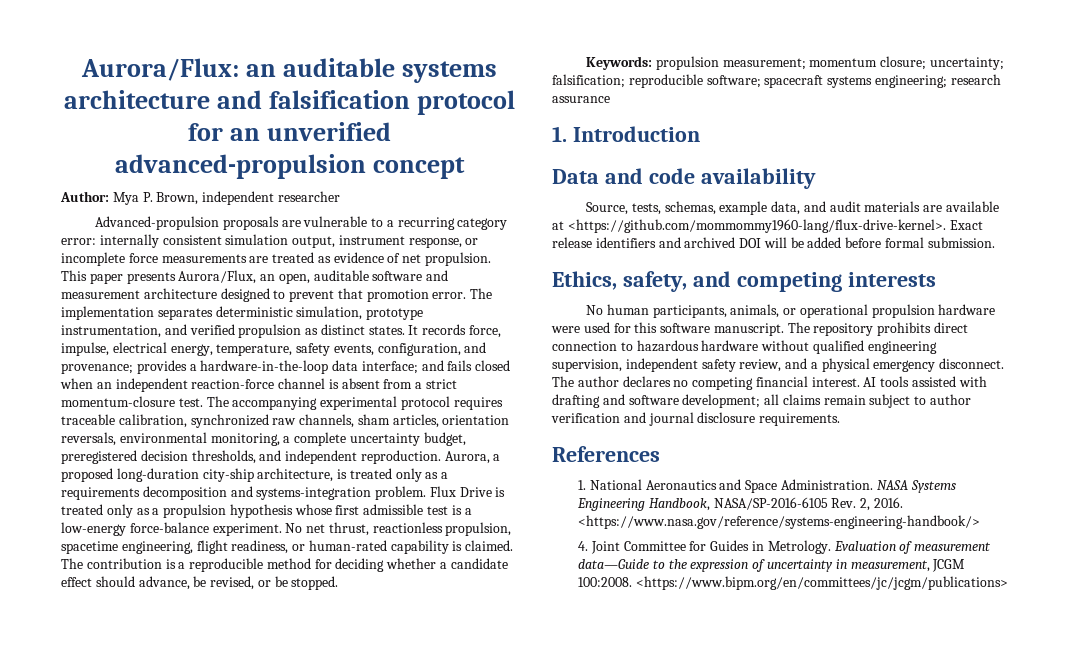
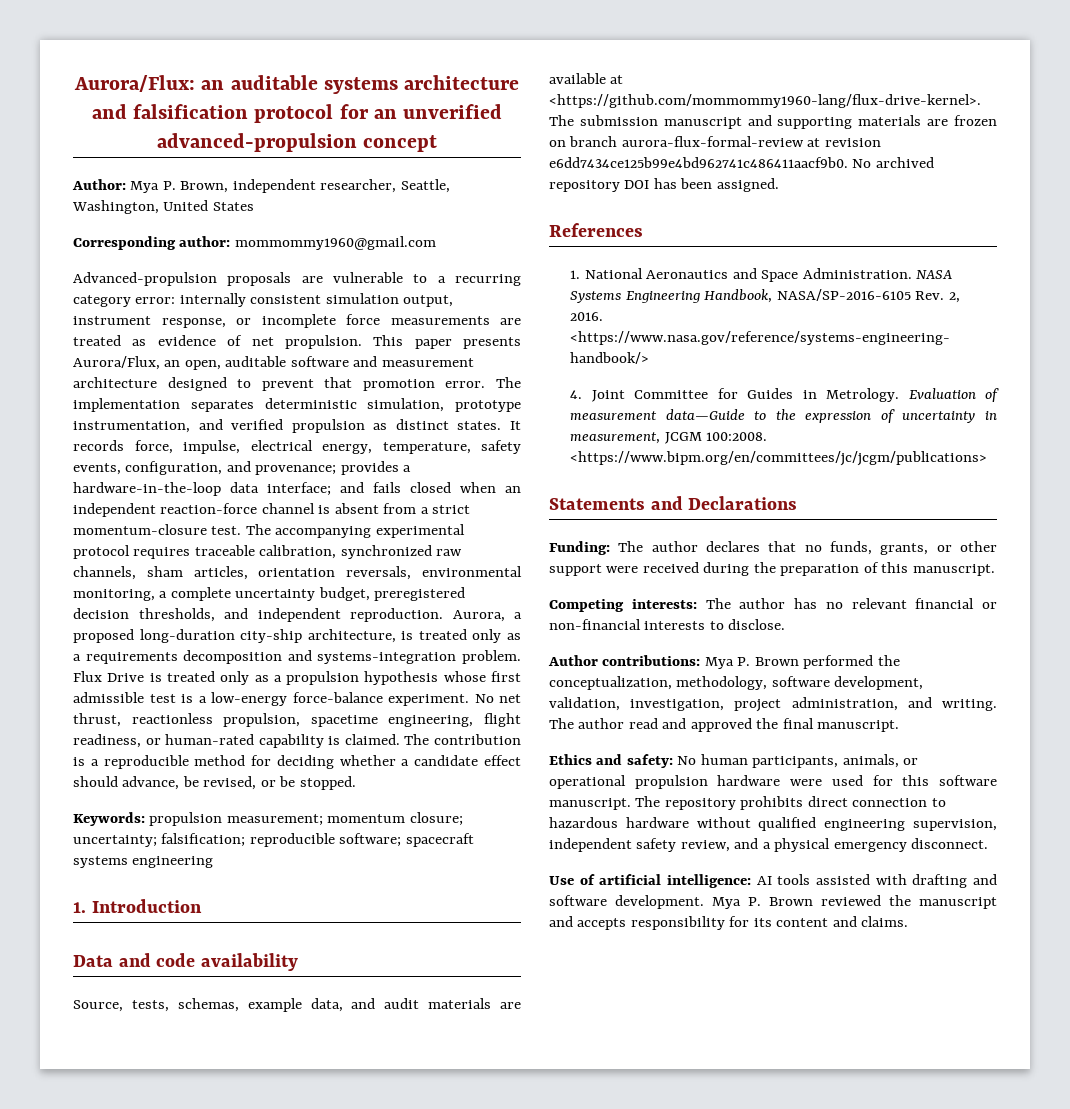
- Author: Mya P. Brown, independent researcher
+ Author: Mya P. Brown, independent researcher, Seattle, Washington, United States
+ Corresponding author: mommommy1960@gmail.com
- Keywords: propulsion measurement; momentum closure; uncertainty; falsification; reproducible software; spacecraft systems engineering; research assurance
+ Keywords: propulsion measurement; momentum closure; uncertainty; falsification; reproducible software; spacecraft systems engineering
- Source, tests, schemas, example data, and audit materials are available at <https://github.com/mommommy1960-lang/flux-drive-kernel>. Exact release identifiers and archived DOI will be added before formal submission.
- Ethics, safety, and competing interests
- No human participants, animals, or operational propulsion hardware were used for this software manuscript. The repository prohibits direct connection to hazardous hardware without qualified engineering supervision, independent safety review, and a physical emergency disconnect. The author declares no competing financial interest. AI tools assisted with drafting and software development; all claims remain subject to author verification and journal disclosure requirements.
+ Source, tests, schemas, example data, and audit materials are available at <https://github.com/mommommy1960-lang/flux-drive-kernel>. The submission manuscript and supporting materials are frozen on branch aurora-flux-formal-review at revision e6dd7434ce125b99e4bd962741c486411aacf9b0. No archived repository DOI has been assigned.
+ Statements and Declarations
+ Funding: The author declares that no funds, grants, or other support were received during the preparation of this manuscript.
+ Competing interests: The author has no relevant financial or non-financial interests to disclose.
+ Author contributions: Mya P. Brown performed the conceptualization, methodology, software development, validation, investigation, project administration, and writing. The author read and approved the final manuscript.
+ Ethics and safety: No human participants, animals, or operational propulsion hardware were used for this software manuscript. The repository prohibits direct connection to hazardous hardware without qualified engineering supervision, independent safety review, and a physical emergency disconnect.
+ Use of artificial intelligence: AI tools assisted with drafting and software development. Mya P. Brown reviewed the manuscript and accepts responsibility for its content and claims.

